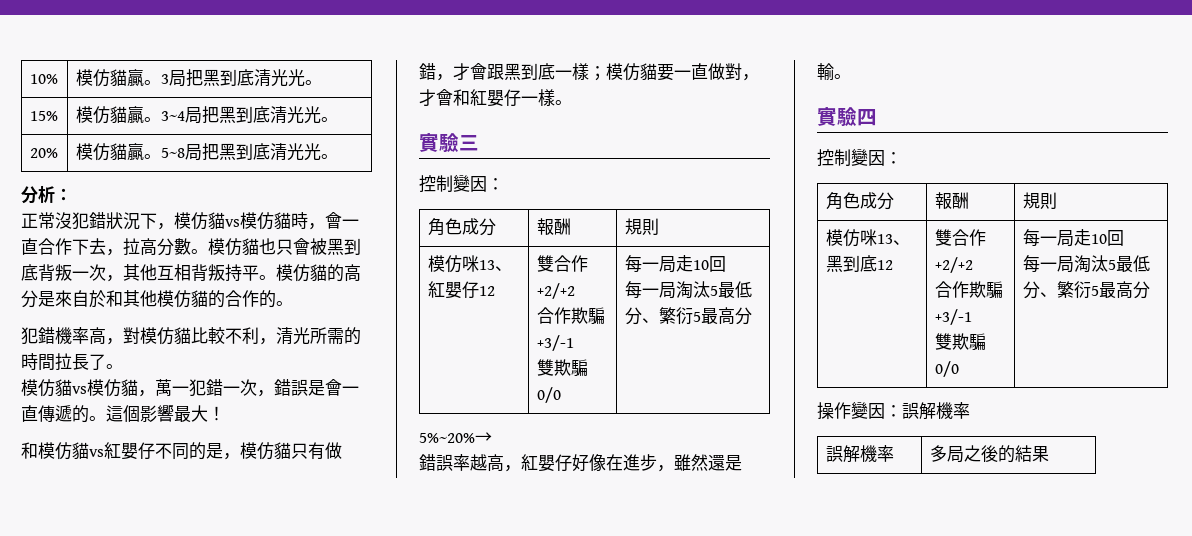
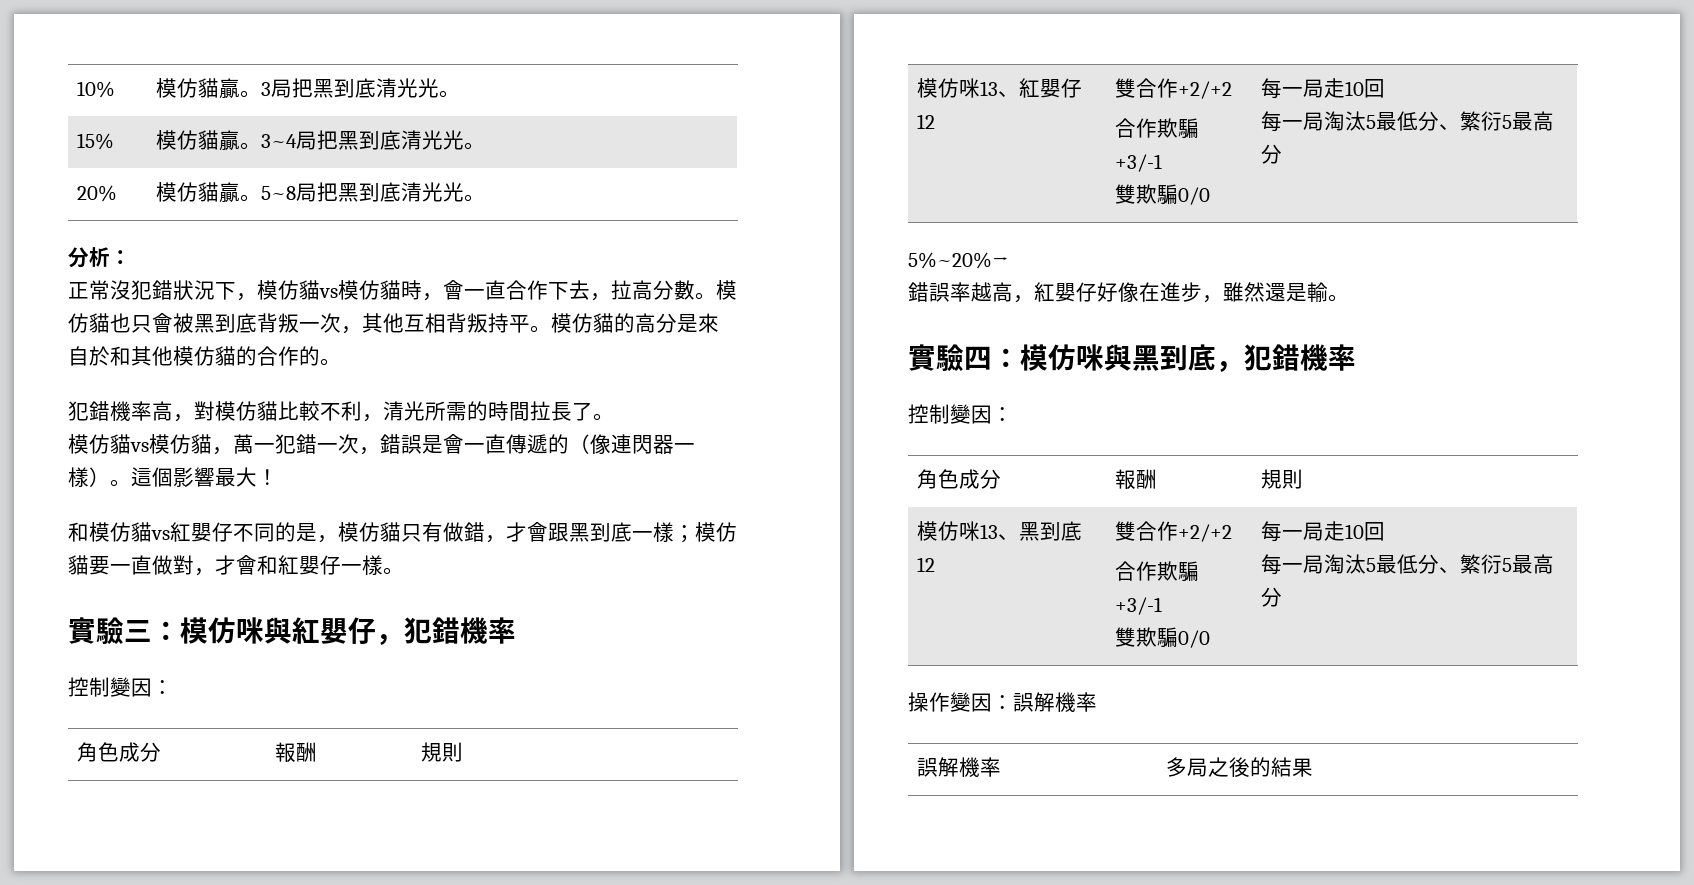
- 模仿貓vs模仿貓，萬一犯錯一次，錯誤是會一直傳遞的。
+ 模仿貓vs模仿貓，萬一犯錯一次，錯誤是會一直傳遞的（像連閃器一樣）。
- 實驗三
+ 實驗三：模仿咪與紅嬰仔，犯錯機率
- 實驗四
+ 實驗四：模仿咪與黑到底，犯錯機率

